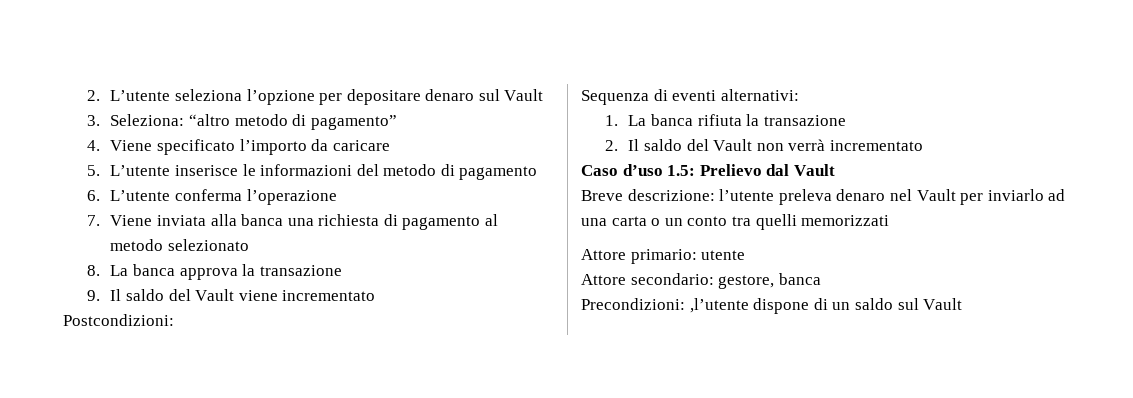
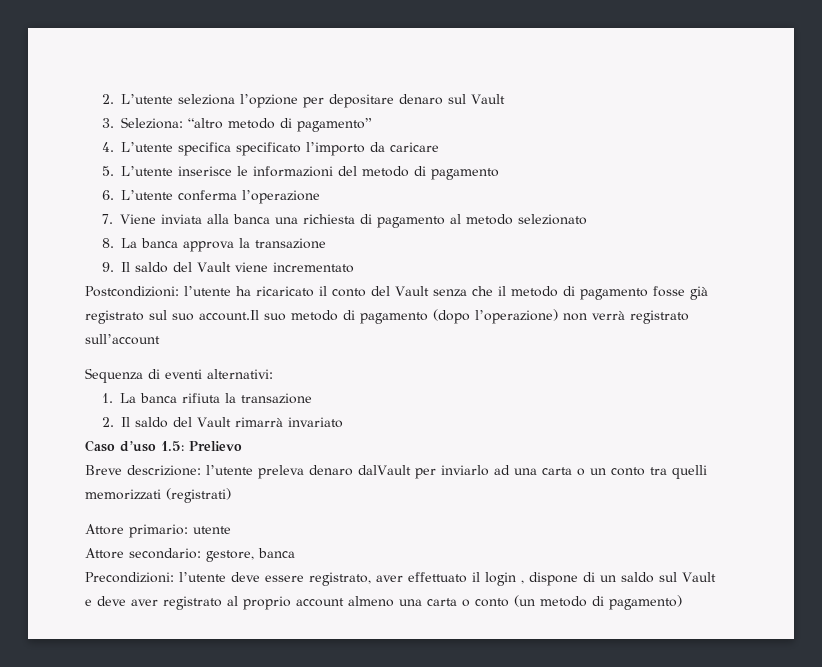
- 4. Viene specificato l’importo da caricare
+ 4. L’utente specifica specificato l’importo da caricare
- Postcondizioni:
+ Postcondizioni: l’utente ha ricaricato il conto del Vault senza che il metodo di pagamento fosse già registrato sul suo account.Il suo metodo di pagamento (dopo l’operazione) non verrà registrato sull’account
- 2. Il saldo del Vault non verrà incrementato
+ 2. Il saldo del Vault rimarrà invariato
- Caso d’uso 1.5: Prelievo dal Vault
+ Caso d’uso 1.5: Prelievo
- Breve descrizione: l’utente preleva denaro nel Vault per inviarlo ad una carta o un conto tra quelli memorizzati
+ Breve descrizione: l’utente preleva denaro dalVault per inviarlo ad una carta o un conto tra quelli memorizzati (registrati)
- Precondizioni: ,l’utente dispone di un saldo sul Vault
+ Precondizioni: l’utente deve essere registrato, aver effettuato il login , dispone di un saldo sul Vault e deve aver registrato al proprio account almeno una carta o conto (un metodo di pagamento)

